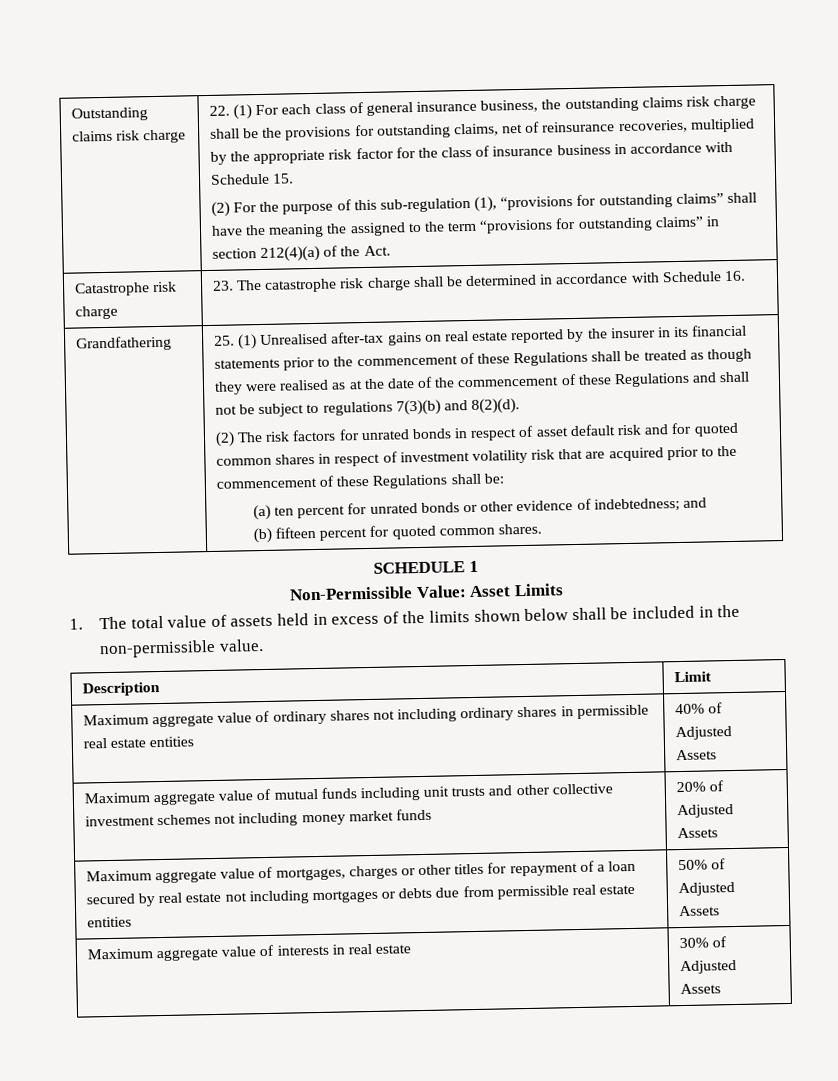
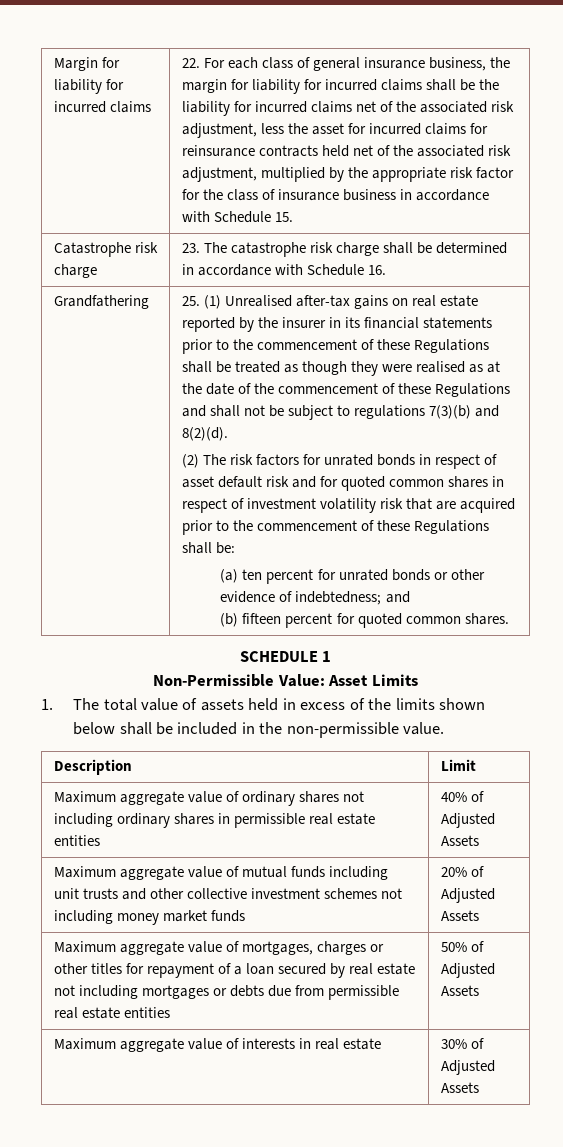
- Outstanding claims risk charge
+ Margin for liability for incurred claims
- 22. (1) For each class of general insurance business, the outstanding claims risk charge shall be the provisions for outstanding claims, net of reinsurance recoveries, multiplied by the appropriate risk factor for the class of insurance business in accordance with Schedule 15.
+ 22. For each class of general insurance business, the margin for liability for incurred claims shall be the liability for incurred claims net of the associated risk adjustment, less the asset for incurred claims for reinsurance contracts held net of the associated risk adjustment, multiplied by the appropriate risk factor for the class of insurance business in accordance with Schedule 15.
- (2) For the purpose of this sub-regulation (1), “provisions for outstanding claims” shall have the meaning the assigned to the term “provisions for outstanding claims” in section 212(4)(a) of the Act.

